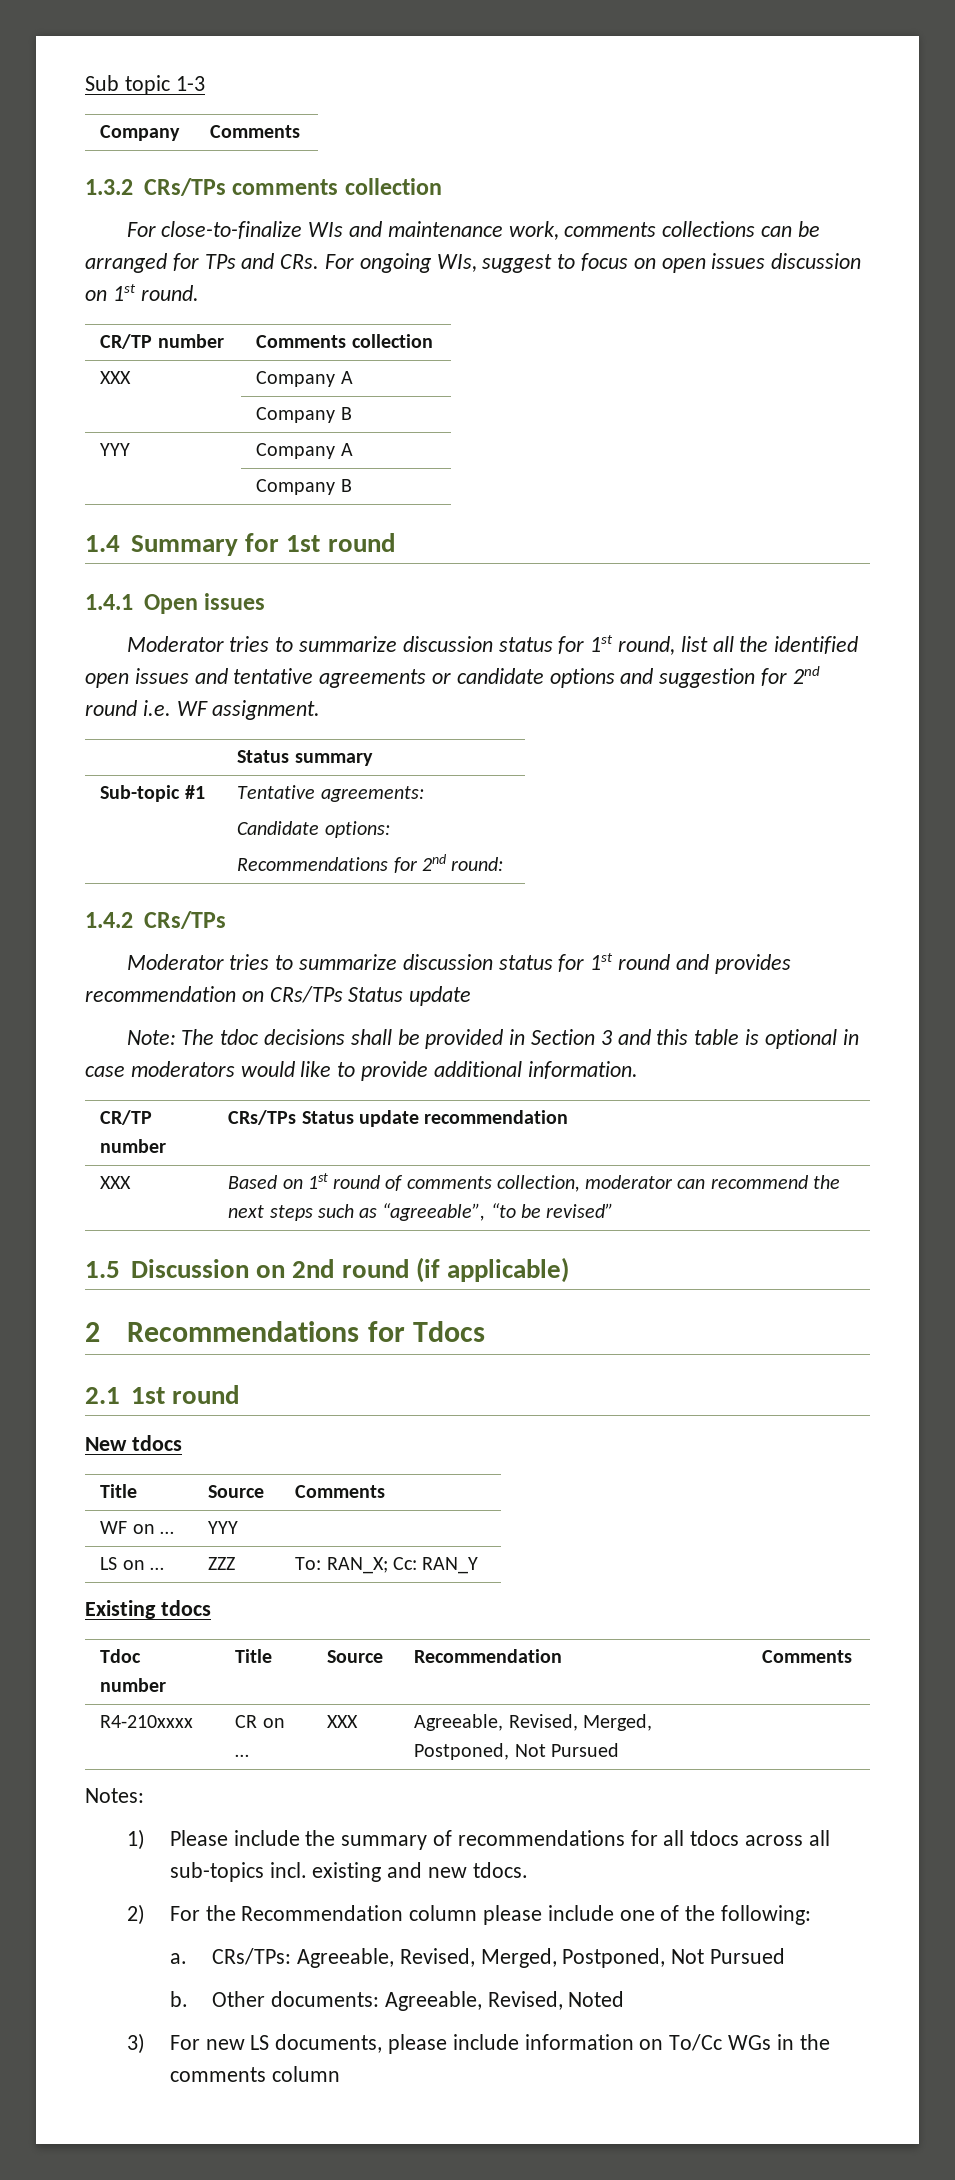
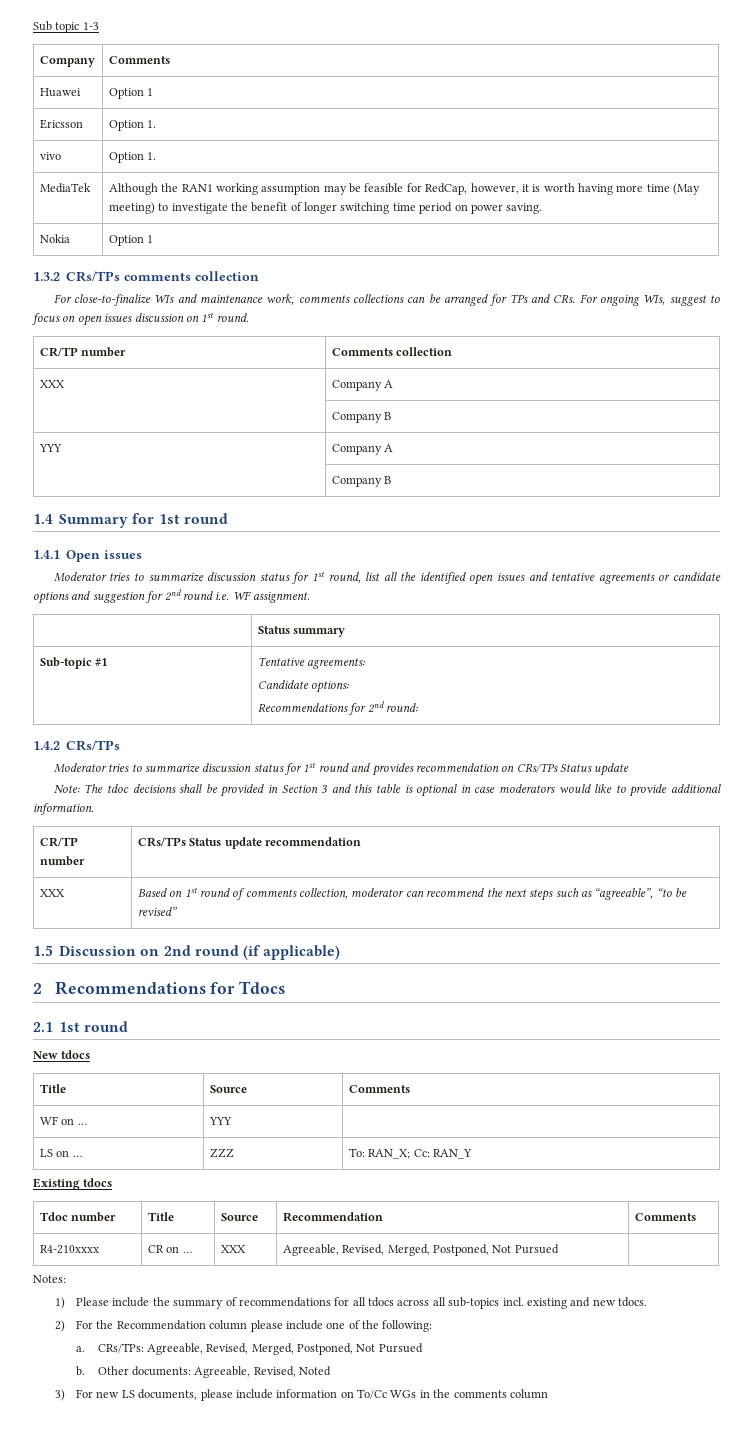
+ Huawei | Option 1
+ Ericsson | Option 1.
+ vivo | Option 1.
+ MediaTek | Although the RAN1 working assumption may be feasible for RedCap, however, it is worth having more time (May meeting) to investigate the benefit of longer switching time period on power saving.
+ Nokia | Option 1

